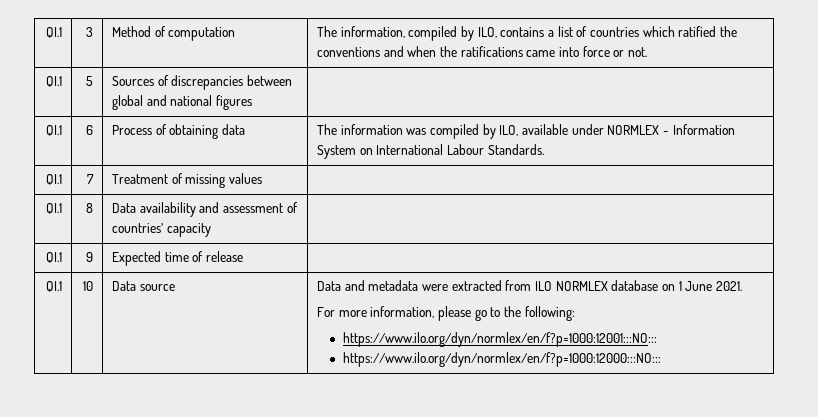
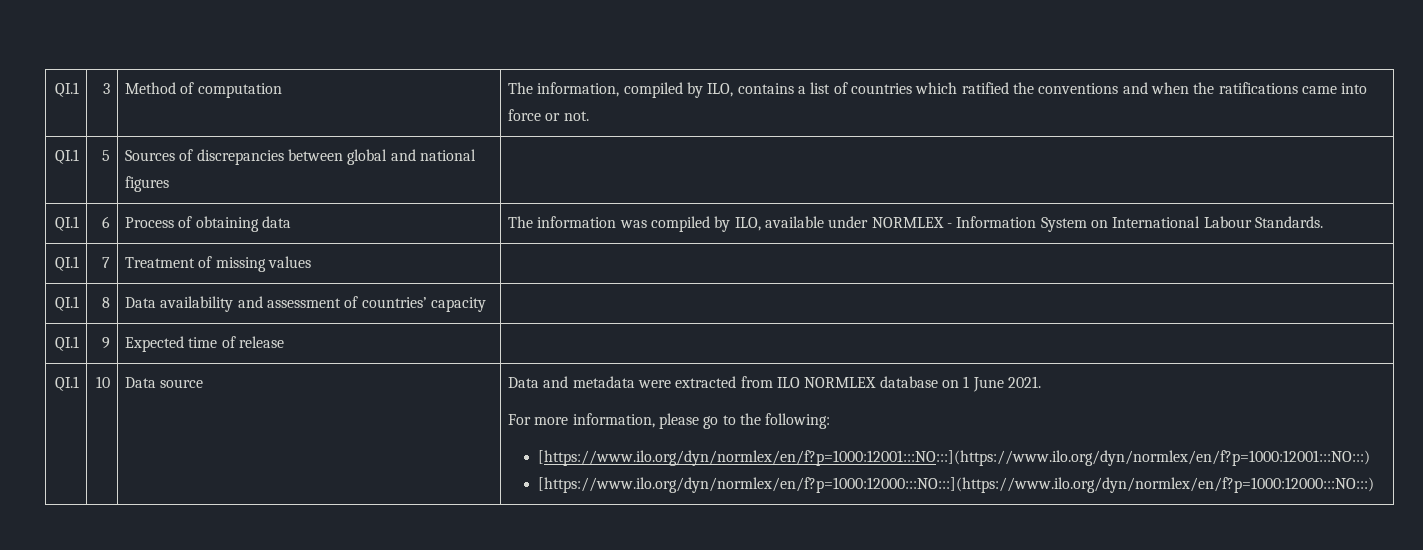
  QI.1 | 10 | Data source | Data and metadata were extracted from ILO NORMLEX database on 1 June 2021.
  For more information, please go to the following:
- https://www.ilo.org/dyn/normlex/en/f?p=1000:12001:::NO:::
- https://www.ilo.org/dyn/normlex/en/f?p=1000:12000:::NO:::
+ [https://www.ilo.org/dyn/normlex/en/f?p=1000:12001:::NO:::](https://www.ilo.org/dyn/normlex/en/f?p=1000:12001:::NO:::)
+ [https://www.ilo.org/dyn/normlex/en/f?p=1000:12000:::NO:::](https://www.ilo.org/dyn/normlex/en/f?p=1000:12000:::NO:::)

